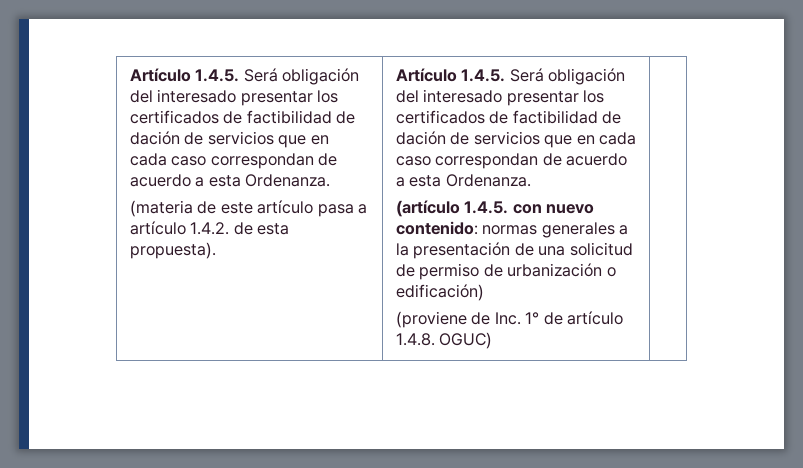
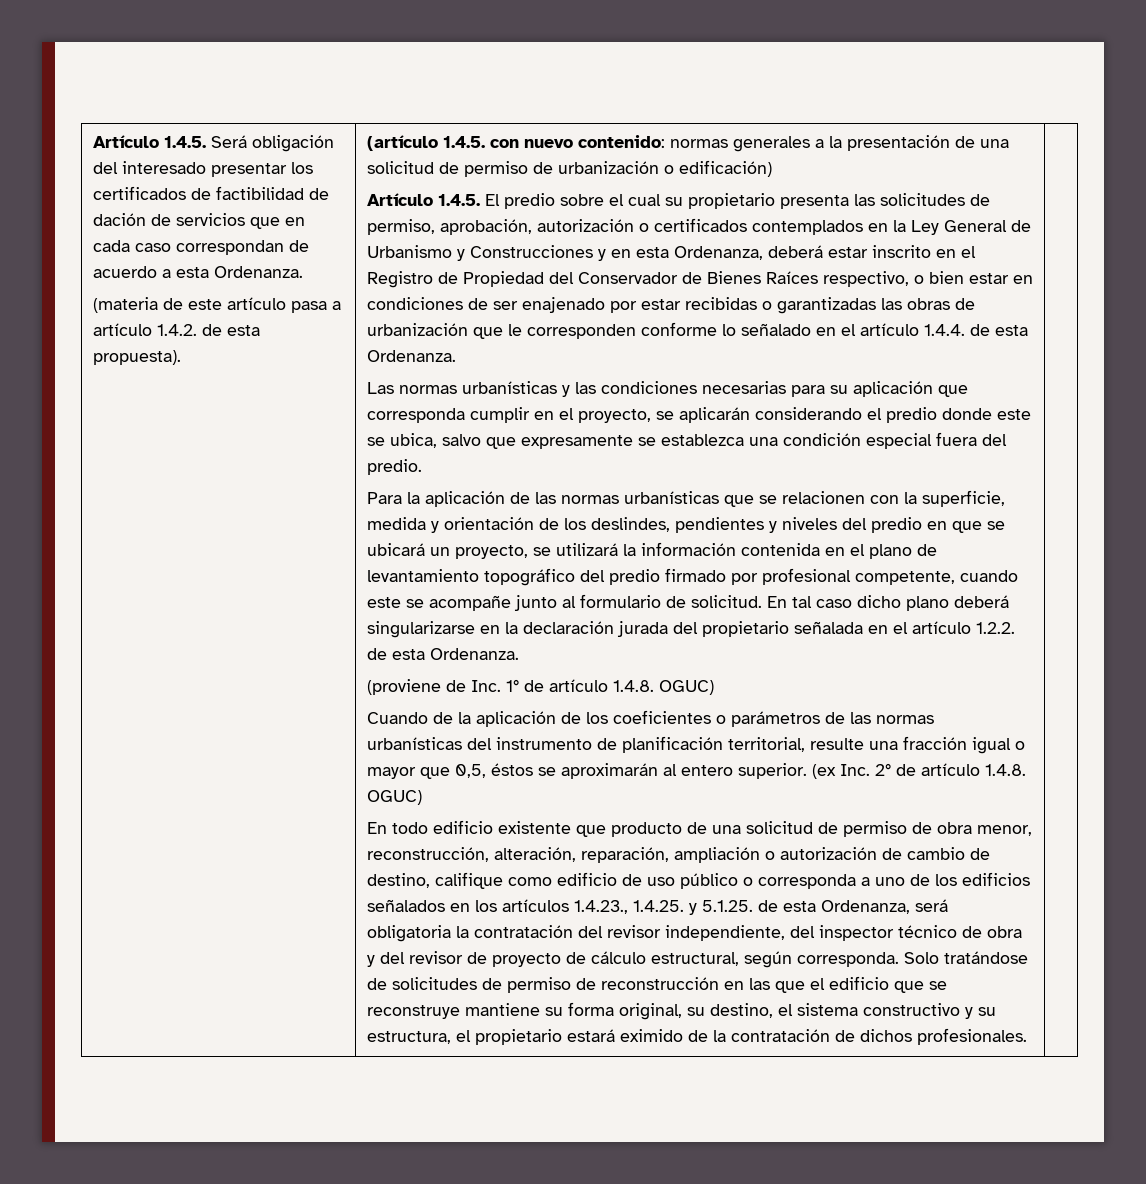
- (materia de este artículo pasa a artículo 1.4.2. de esta propuesta). | Artículo 1.4.5. Será obligación del interesado presentar los certificados de factibilidad de dación de servicios que en cada caso correspondan de acuerdo a esta Ordenanza.
+ (materia de este artículo pasa a artículo 1.4.2. de esta propuesta).
+ Artículo 1.4.5. El predio sobre el cual su propietario presenta las solicitudes de permiso, aprobación, autorización o certificados contemplados en la Ley General de Urbanismo y Construcciones y en esta Ordenanza, deberá estar inscrito en el Registro de Propiedad del Conservador de Bienes Raíces respectivo, o bien estar en condiciones de ser enajenado por estar recibidas o garantizadas las obras de urbanización que le corresponden conforme lo señalado en el artículo 1.4.4. de esta Ordenanza.
+ Las normas urbanísticas y las condiciones necesarias para su aplicación que corresponda cumplir en el proyecto, se aplicarán considerando el predio donde este se ubica, salvo que expresamente se establezca una condición especial fuera del predio.
+ Para la aplicación de las normas urbanísticas que se relacionen con la superficie, medida y orientación de los deslindes, pendientes y niveles del predio en que se ubicará un proyecto, se utilizará la información contenida en el plano de levantamiento topográfico del predio firmado por profesional competente, cuando este se acompañe junto al formulario de solicitud. En tal caso dicho plano deberá singularizarse en la declaración jurada del propietario señalada en el artículo 1.2.2. de esta Ordenanza.
+ Cuando de la aplicación de los coeficientes o parámetros de las normas urbanísticas del instrumento de planificación territorial, resulte una fracción igual o mayor que 0,5, éstos se aproximarán al entero superior. (ex Inc. 2° de artículo 1.4.8. OGUC)
+ En todo edificio existente que producto de una solicitud de permiso de obra menor, reconstrucción, alteración, reparación, ampliación o autorización de cambio de destino, califique como edificio de uso público o corresponda a uno de los edificios señalados en los artículos 1.4.23., 1.4.25. y 5.1.25. de esta Ordenanza, será obligatoria la contratación del revisor independiente, del inspector técnico de obra y del revisor de proyecto de cálculo estructural, según corresponda. Solo tratándose de solicitudes de permiso de reconstrucción en las que el edificio que se reconstruye mantiene su forma original, su destino, el sistema constructivo y su estructura, el propietario estará eximido de la contratación de dichos profesionales.

